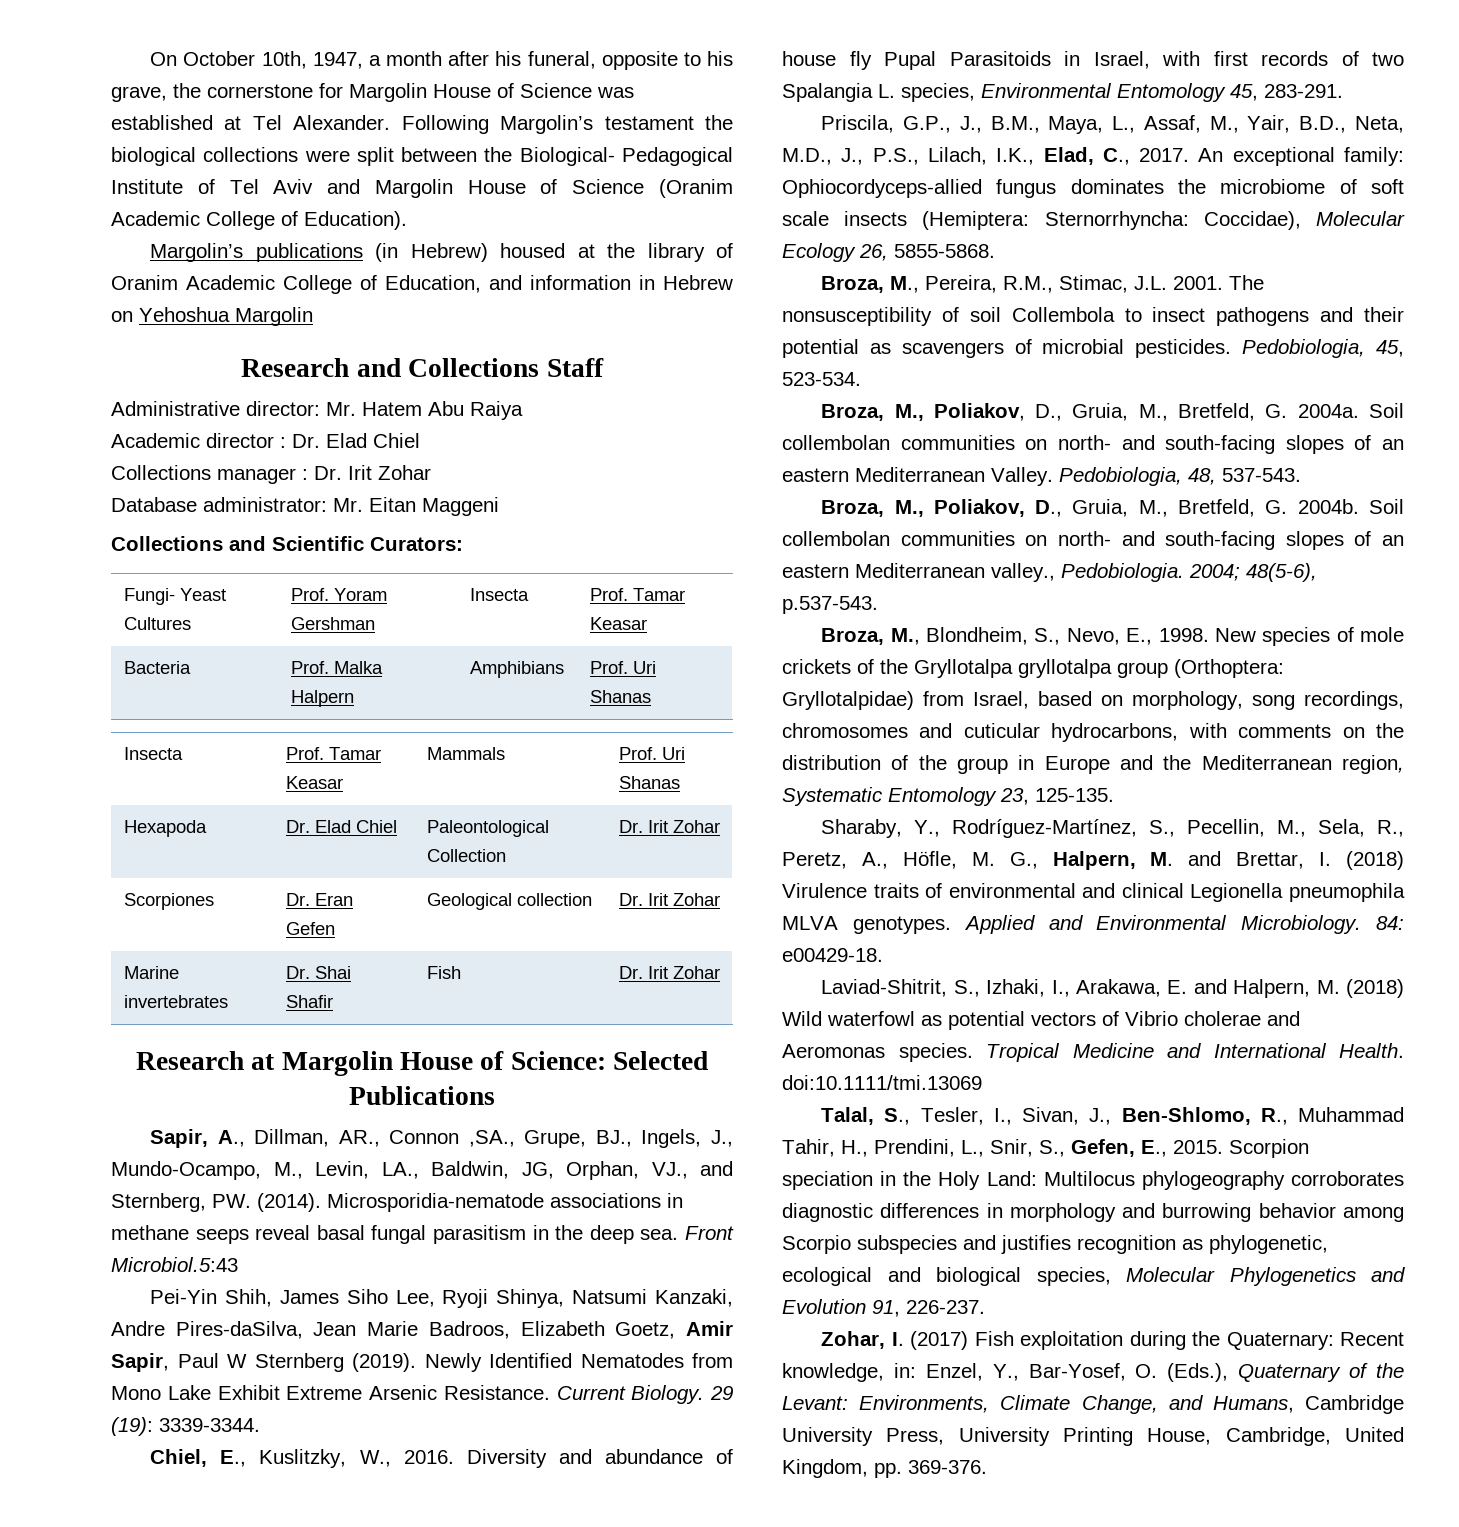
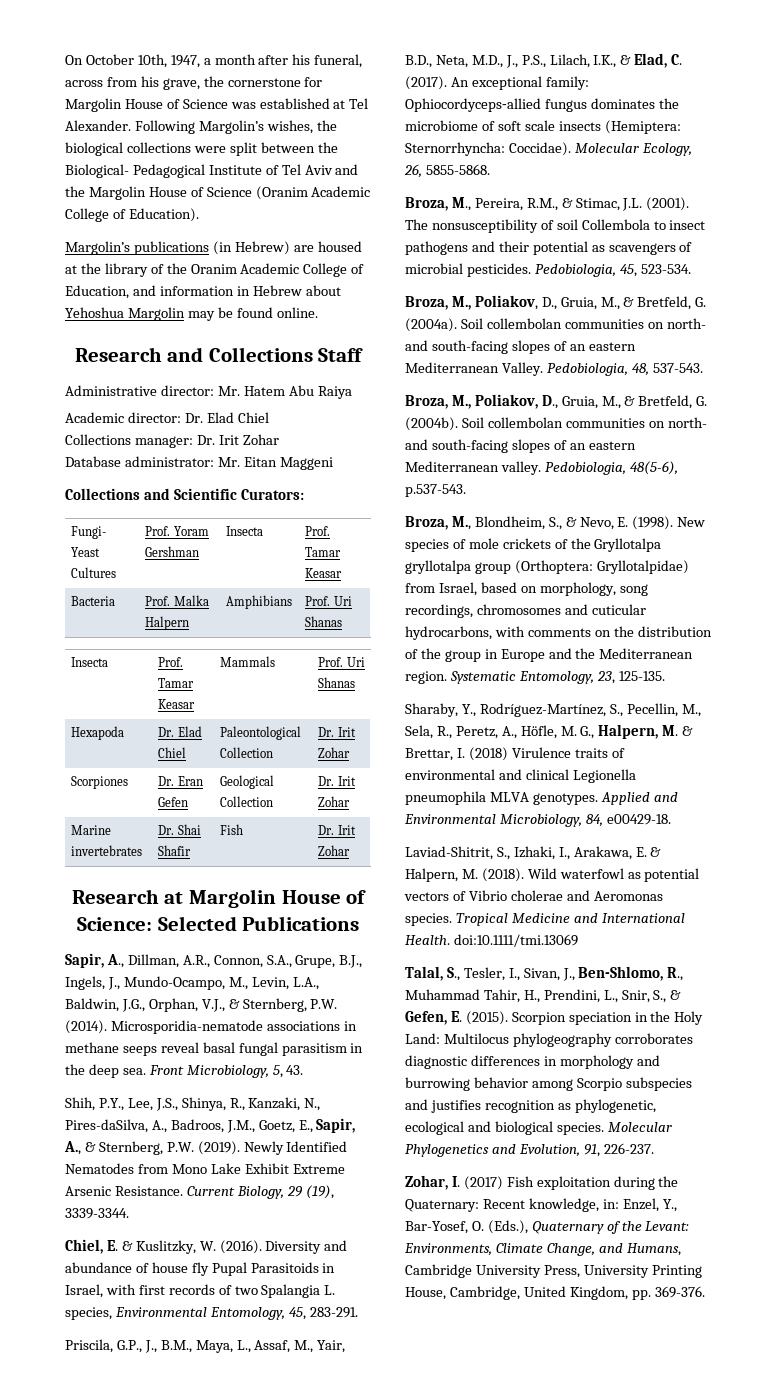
- On October 10th, 1947, a month after his funeral, opposite to his grave, the cornerstone for Margolin House of Science was established at Tel Alexander.
+ On October 10th, 1947, a month after his funeral, across from his grave, the cornerstone for Margolin House of Science was established at Tel Alexander.
- Following Margolin’s testament the biological collections were split between the Biological- Pedagogical Institute of Tel Aviv and Margolin House of Science (Oranim Academic College of Education).
+ Following Margolin’s wishes, the biological collections were split between the Biological- Pedagogical Institute of Tel Aviv and the Margolin House of Science (Oranim Academic College of Education).
- Margolin’s publications (in Hebrew) housed at the library of Oranim Academic College of Education, and information in Hebrew on Yehoshua Margolin
+ Margolin’s publications (in Hebrew) are housed at the library of the Oranim Academic College of Education, and information in Hebrew about Yehoshua Margolin may be found online.
- Academic director : Dr. Elad Chiel
+ Academic director: Dr. Elad Chiel
- Collections manager : Dr. Irit Zohar
+ Collections manager: Dr. Irit Zohar
- Scorpiones | Dr. Eran Gefen | Geological collection | Dr. Irit Zohar
+ Scorpiones | Dr. Eran Gefen | Geological Collection | Dr. Irit Zohar
- Sapir, A., Dillman, AR., Connon ,SA., Grupe, BJ., Ingels, J., Mundo-Ocampo, M., Levin, LA., Baldwin, JG, Orphan, VJ., and Sternberg, PW. (2014).
+ Sapir, A., Dillman, A.R., Connon, S.A., Grupe, B.J., Ingels, J., Mundo-Ocampo, M., Levin, L.A., Baldwin, J.G., Orphan, V.J., & Sternberg, P.W. (2014).
- Front Microbiol.5:43
- Pei-Yin Shih, James Siho Lee, Ryoji Shinya, Natsumi Kanzaki, Andre Pires-daSilva, Jean Marie Badroos, Elizabeth Goetz, Amir Sapir, Paul W Sternberg (2019).
+ Front Microbiology, 5, 43.
+ Shih, P.Y., Lee, J.S., Shinya, R., Kanzaki, N., Pires-daSilva, A., Badroos, J.M., Goetz, E., Sapir, A., & Sternberg, P.W. (2019).
- Current Biology. 29 (19): 3339-3344.
+ Current Biology, 29 (19), 3339-3344.
- Chiel, E., Kuslitzky, W., 2016.
+ Chiel, E. & Kuslitzky, W. (2016).
- Diversity and abundance of house fly Pupal Parasitoids in Israel, with first records of two Spalangia L. species, Environmental Entomology 45, 283-291.
+ Diversity and abundance of house fly Pupal Parasitoids in Israel, with first records of two Spalangia L. species, Environmental Entomology, 45, 283-291.
- Priscila, G.P., J., B.M., Maya, L., Assaf, M., Yair, B.D., Neta, M.D., J., P.S., Lilach, I.K., Elad, C., 2017.
+ Priscila, G.P., J., B.M., Maya, L., Assaf, M., Yair, B.D., Neta, M.D., J., P.S., Lilach, I.K., & Elad, C. (2017).
- An exceptional family: Ophiocordyceps‐allied fungus dominates the microbiome of soft scale insects (Hemiptera: Sternorrhyncha: Coccidae), Molecular Ecology 26, 5855-5868.
+ An exceptional family: Ophiocordyceps‐allied fungus dominates the microbiome of soft scale insects (Hemiptera: Sternorrhyncha: Coccidae). Molecular Ecology, 26, 5855-5868.
- Broza, M., Pereira, R.M., Stimac, J.L. 2001.
+ Broza, M., Pereira, R.M., & Stimac, J.L. (2001).
- Broza, M., Poliakov, D., Gruia, M., Bretfeld, G. 2004a.
+ Broza, M., Poliakov, D., Gruia, M., & Bretfeld, G. (2004a).
- Broza, M., Poliakov, D., Gruia, M., Bretfeld, G. 2004b.
+ Broza, M., Poliakov, D., Gruia, M., & Bretfeld, G. (2004b).
- Soil collembolan communities on north- and south-facing slopes of an eastern Mediterranean valley., Pedobiologia. 2004; 48(5-6), p.537-543.
+ Soil collembolan communities on north- and south-facing slopes of an eastern Mediterranean valley. Pedobiologia, 48(5-6), p.537-543.
- Broza, M., Blondheim, S., Nevo, E., 1998.
+ Broza, M., Blondheim, S., & Nevo, E. (1998).
- New species of mole crickets of the Gryllotalpa gryllotalpa group (Orthoptera: Gryllotalpidae) from Israel, based on morphology, song recordings, chromosomes and cuticular hydrocarbons, with comments on the distribution of the group in Europe and the Mediterranean region, Systematic Entomology 23, 125-135.
+ New species of mole crickets of the Gryllotalpa gryllotalpa group (Orthoptera: Gryllotalpidae) from Israel, based on morphology, song recordings, chromosomes and cuticular hydrocarbons, with comments on the distribution of the group in Europe and the Mediterranean region. Systematic Entomology, 23, 125-135.
- Sharaby, Y., Rodríguez-Martínez, S., Pecellin, M., Sela, R., Peretz, A., Höfle, M. G., Halpern, M. and Brettar, I. (2018) Virulence traits of environmental and clinical Legionella pneumophila MLVA genotypes.
+ Sharaby, Y., Rodríguez-Martínez, S., Pecellin, M., Sela, R., Peretz, A., Höfle, M. G., Halpern, M. & Brettar, I. (2018) Virulence traits of environmental and clinical Legionella pneumophila MLVA genotypes.
- Applied and Environmental Microbiology. 84: e00429-18.
+ Applied and Environmental Microbiology, 84, e00429-18.
- Laviad-Shitrit, S., Izhaki, I., Arakawa, E. and Halpern, M. (2018) Wild waterfowl as potential vectors of Vibrio cholerae and Aeromonas species.
+ Laviad-Shitrit, S., Izhaki, I., Arakawa, E. & Halpern, M. (2018). Wild waterfowl as potential vectors of Vibrio cholerae and Aeromonas species.
- Talal, S., Tesler, I., Sivan, J., Ben-Shlomo, R., Muhammad Tahir, H., Prendini, L., Snir, S., Gefen, E., 2015.
+ Talal, S., Tesler, I., Sivan, J., Ben-Shlomo, R., Muhammad Tahir, H., Prendini, L., Snir, S., & Gefen, E. (2015).
- Scorpion speciation in the Holy Land: Multilocus phylogeography corroborates diagnostic differences in morphology and burrowing behavior among Scorpio subspecies and justifies recognition as phylogenetic, ecological and biological species, Molecular Phylogenetics and Evolution 91, 226-237.
+ Scorpion speciation in the Holy Land: Multilocus phylogeography corroborates diagnostic differences in morphology and burrowing behavior among Scorpio subspecies and justifies recognition as phylogenetic, ecological and biological species. Molecular Phylogenetics and Evolution, 91, 226-237.

